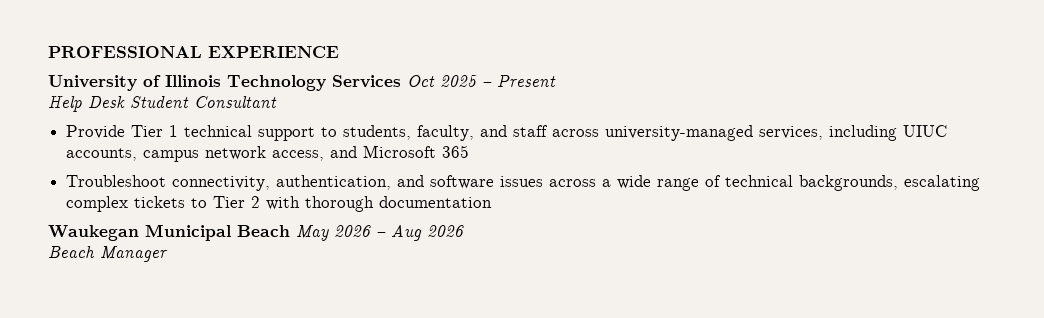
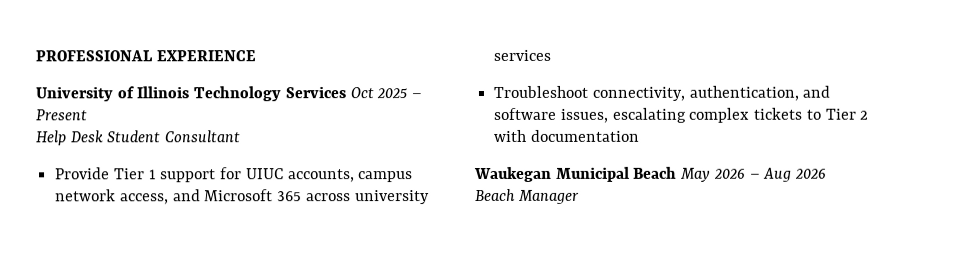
- Provide Tier 1 technical support to students, faculty, and staff across university-managed services, including UIUC accounts, campus network access, and Microsoft 365
+ Provide Tier 1 support for UIUC accounts, campus network access, and Microsoft 365 across university services
- Troubleshoot connectivity, authentication, and software issues across a wide range of technical backgrounds, escalating complex tickets to Tier 2 with thorough documentation
+ Troubleshoot connectivity, authentication, and software issues, escalating complex tickets to Tier 2 with documentation

